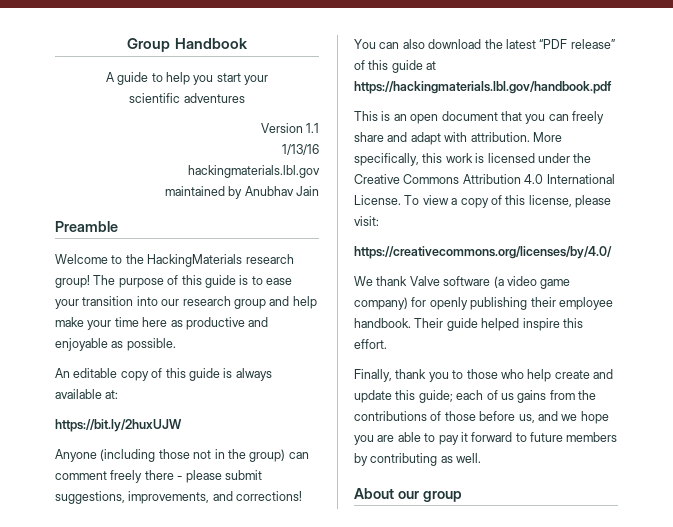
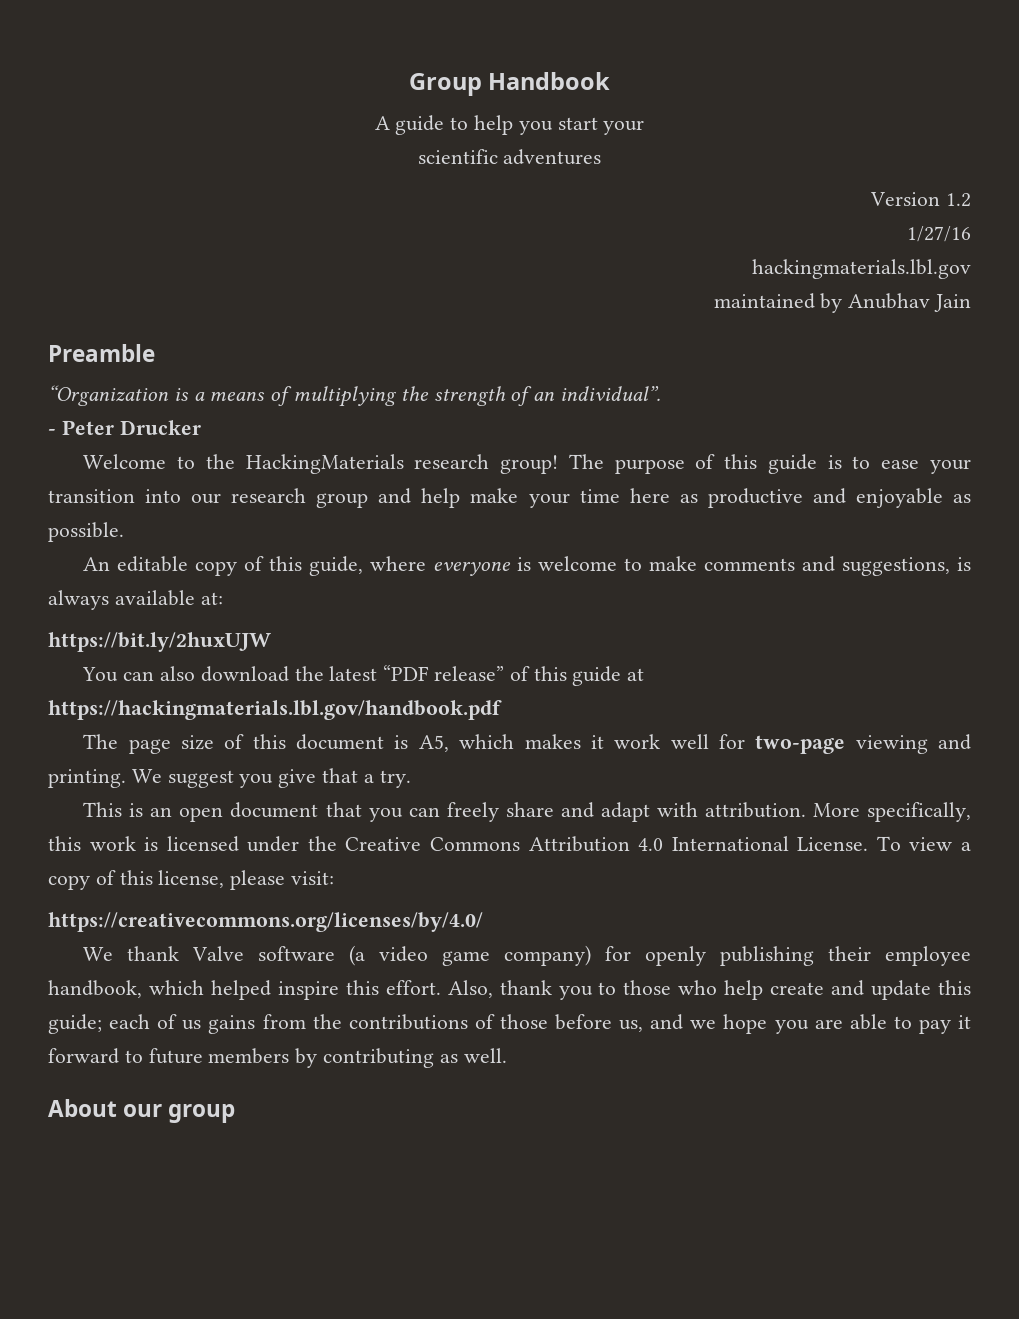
- Version 1.1
- 1/13/16
+ Version 1.2
+ 1/27/16
+ “Organization is a means of multiplying the strength of an individual”.
+ - Peter Drucker
- An editable copy of this guide is always available at:
+ An editable copy of this guide, where everyone is welcome to make comments and suggestions, is always available at:
- Anyone (including those not in the group) can comment freely there - please submit suggestions, improvements, and corrections!
+ The page size of this document is A5, which makes it work well for two-page viewing and printing. We suggest you give that a try.
- We thank Valve software (a video game company) for openly publishing their employee handbook. Their guide helped inspire this effort.
- Finally, thank you to those who help create and update this guide; each of us gains from the contributions of those before us, and we hope you are able to pay it forward to future members by contributing as well.
+ We thank Valve software (a video game company) for openly publishing their employee handbook, which helped inspire this effort. Also, thank you to those who help create and update this guide; each of us gains from the contributions of those before us, and we hope you are able to pay it forward to future members by contributing as well.

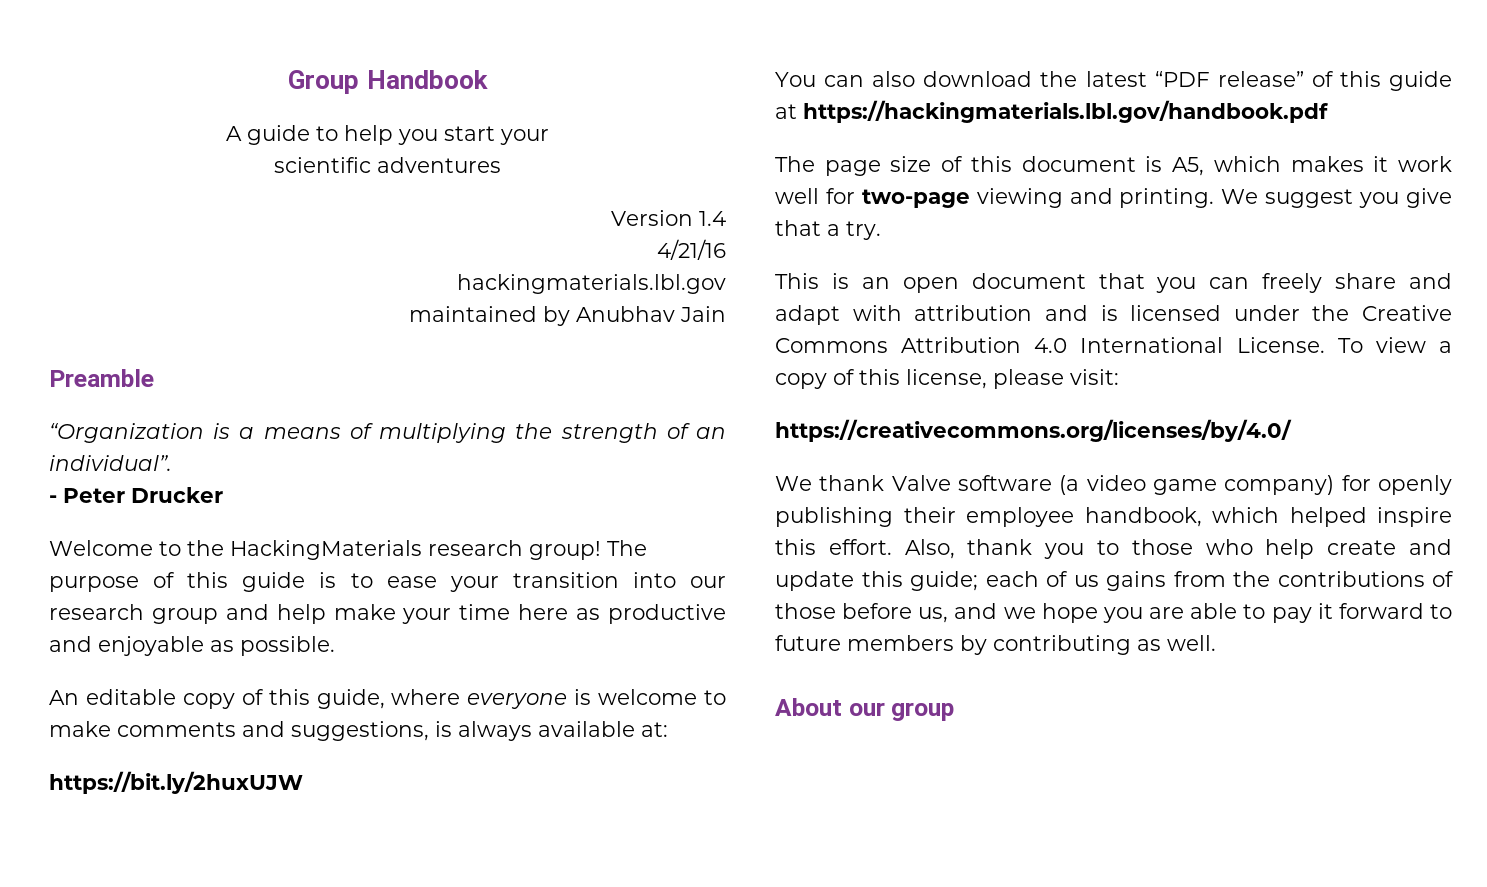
- Version 1.2
- 1/27/16
+ Version 1.4
+ 4/21/16
- This is an open document that you can freely share and adapt with attribution. More specifically, this work is licensed under the Creative Commons Attribution 4.0 International License.
+ This is an open document that you can freely share and adapt with attribution and is licensed under the Creative Commons Attribution 4.0 International License.

